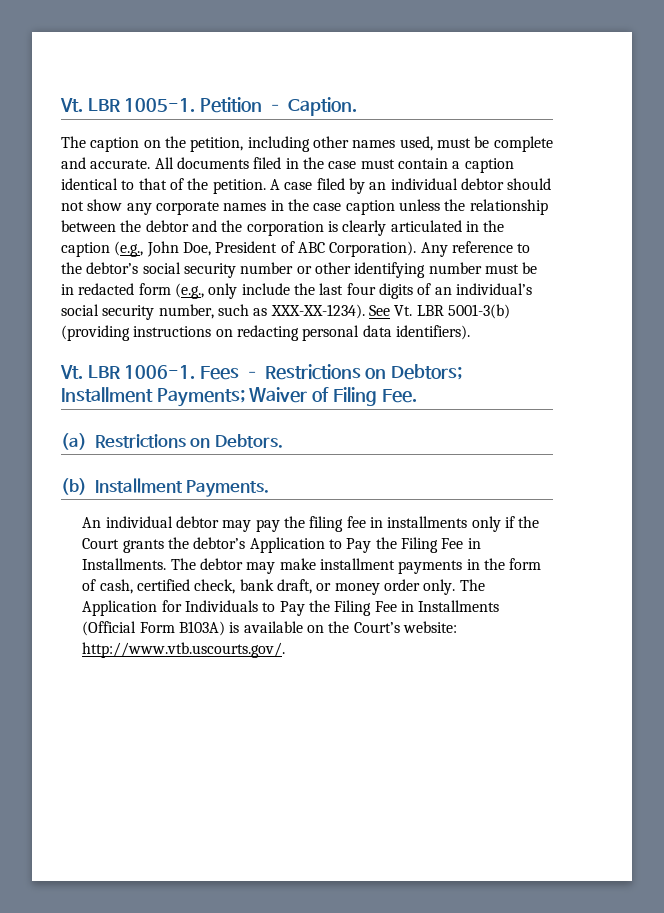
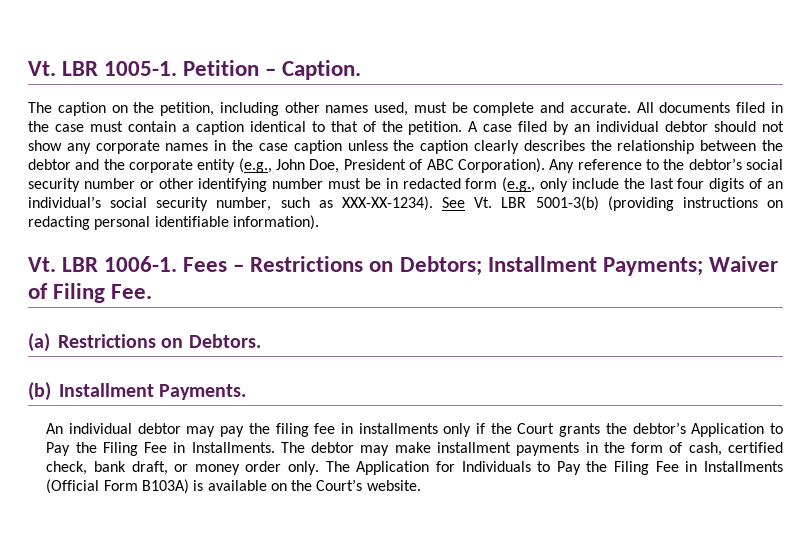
- A case filed by an individual debtor should not show any corporate names in the case caption unless the relationship between the debtor and the corporation is clearly articulated in the caption (e.g., John Doe, President of ABC Corporation).
+ A case filed by an individual debtor should not show any corporate names in the case caption unless the caption clearly describes the relationship between the debtor and the corporate entity (e.g., John Doe, President of ABC Corporation).
- See Vt. LBR 5001-3(b) (providing instructions on redacting personal data identifiers).
+ See Vt. LBR 5001-3(b) (providing instructions on redacting personal identifiable information).
- The Application for Individuals to Pay the Filing Fee in Installments (Official Form B103A) is available on the Court’s website: http://www.vtb.uscourts.gov/.
+ The Application for Individuals to Pay the Filing Fee in Installments (Official Form B103A) is available on the Court’s website.

